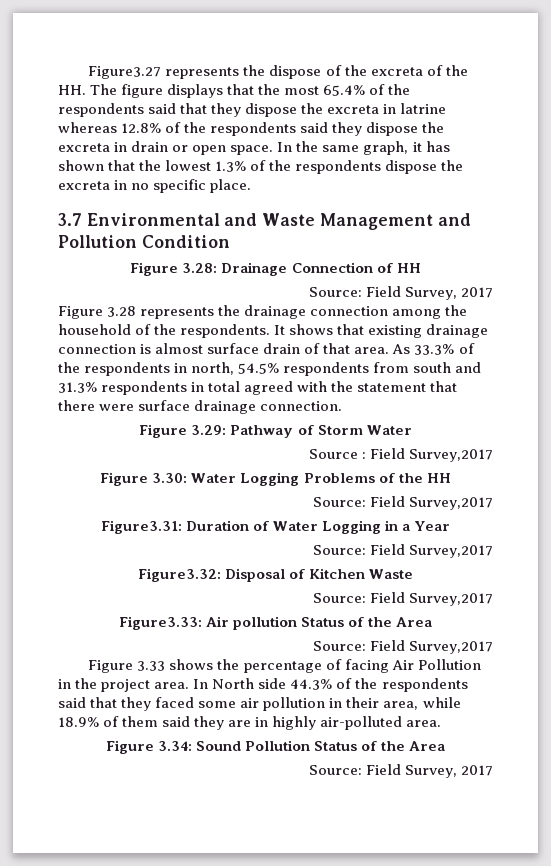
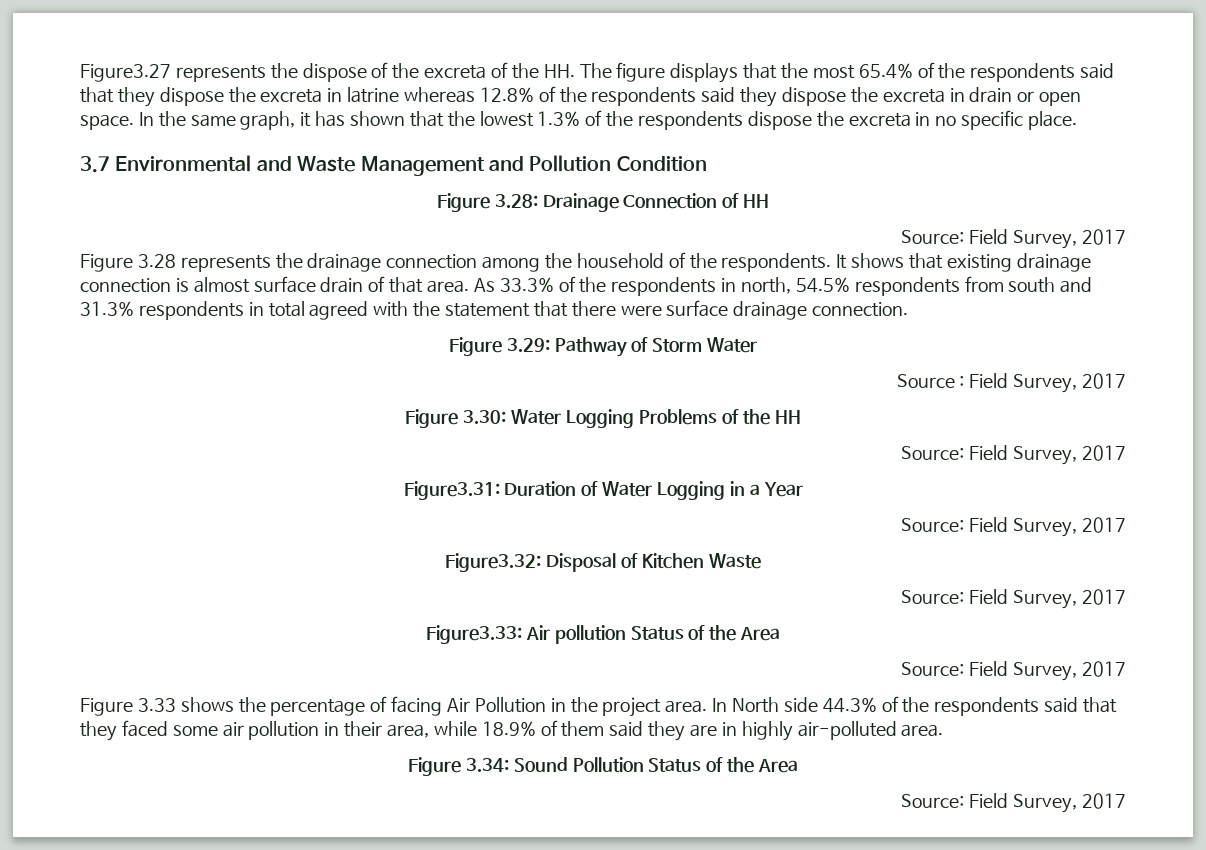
- Source : Field Survey,2017
+ Source : Field Survey, 2017
  Figure 3.30: Water Logging Problems of the HH
- Source: Field Survey,2017
+ Source: Field Survey, 2017
  Figure3.31: Duration of Water Logging in a Year
- Source: Field Survey,2017
+ Source: Field Survey, 2017
  Figure3.32: Disposal of Kitchen Waste
- Source: Field Survey,2017
+ Source: Field Survey, 2017
  Figure3.33: Air pollution Status of the Area
- Source: Field Survey,2017
+ Source: Field Survey, 2017

